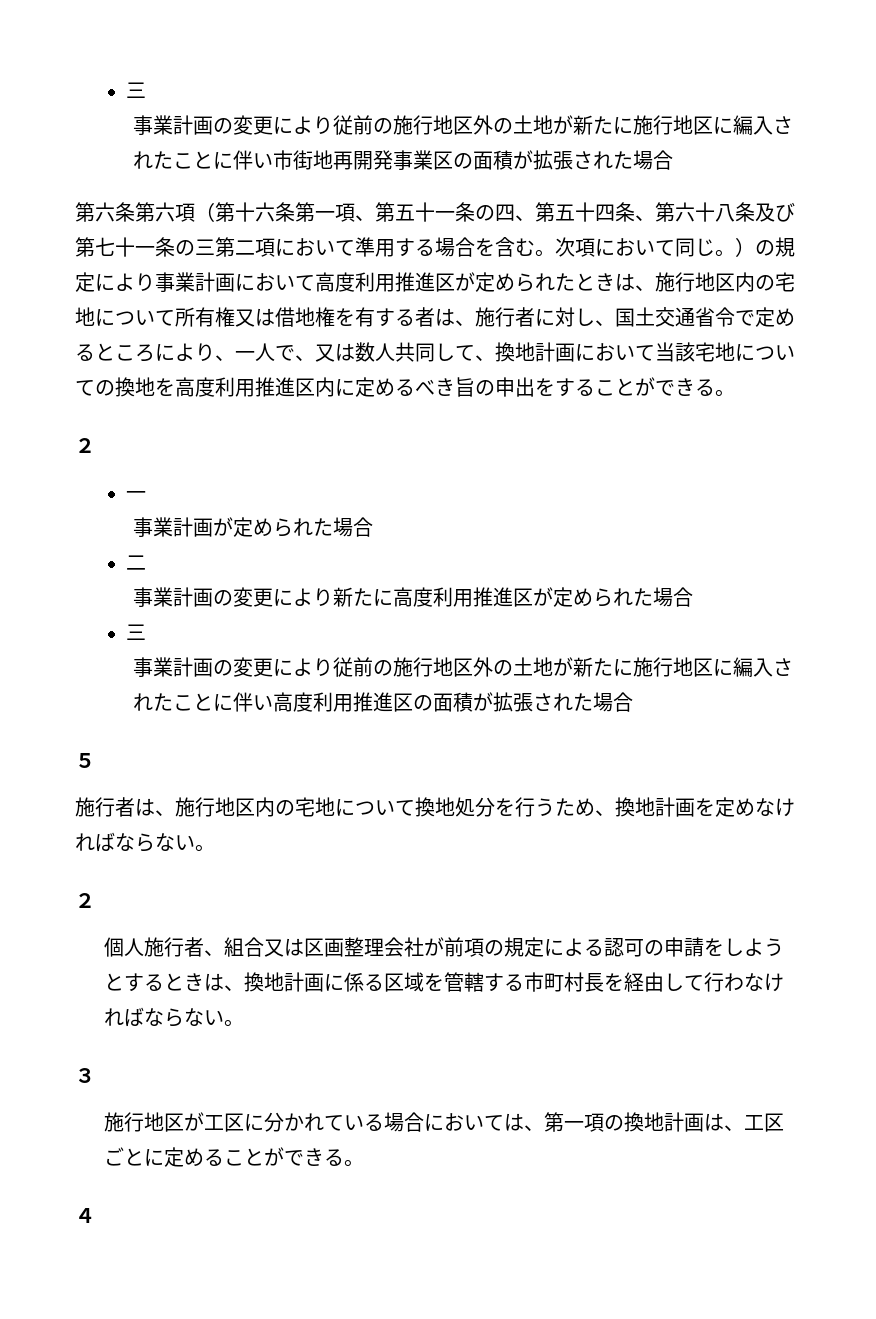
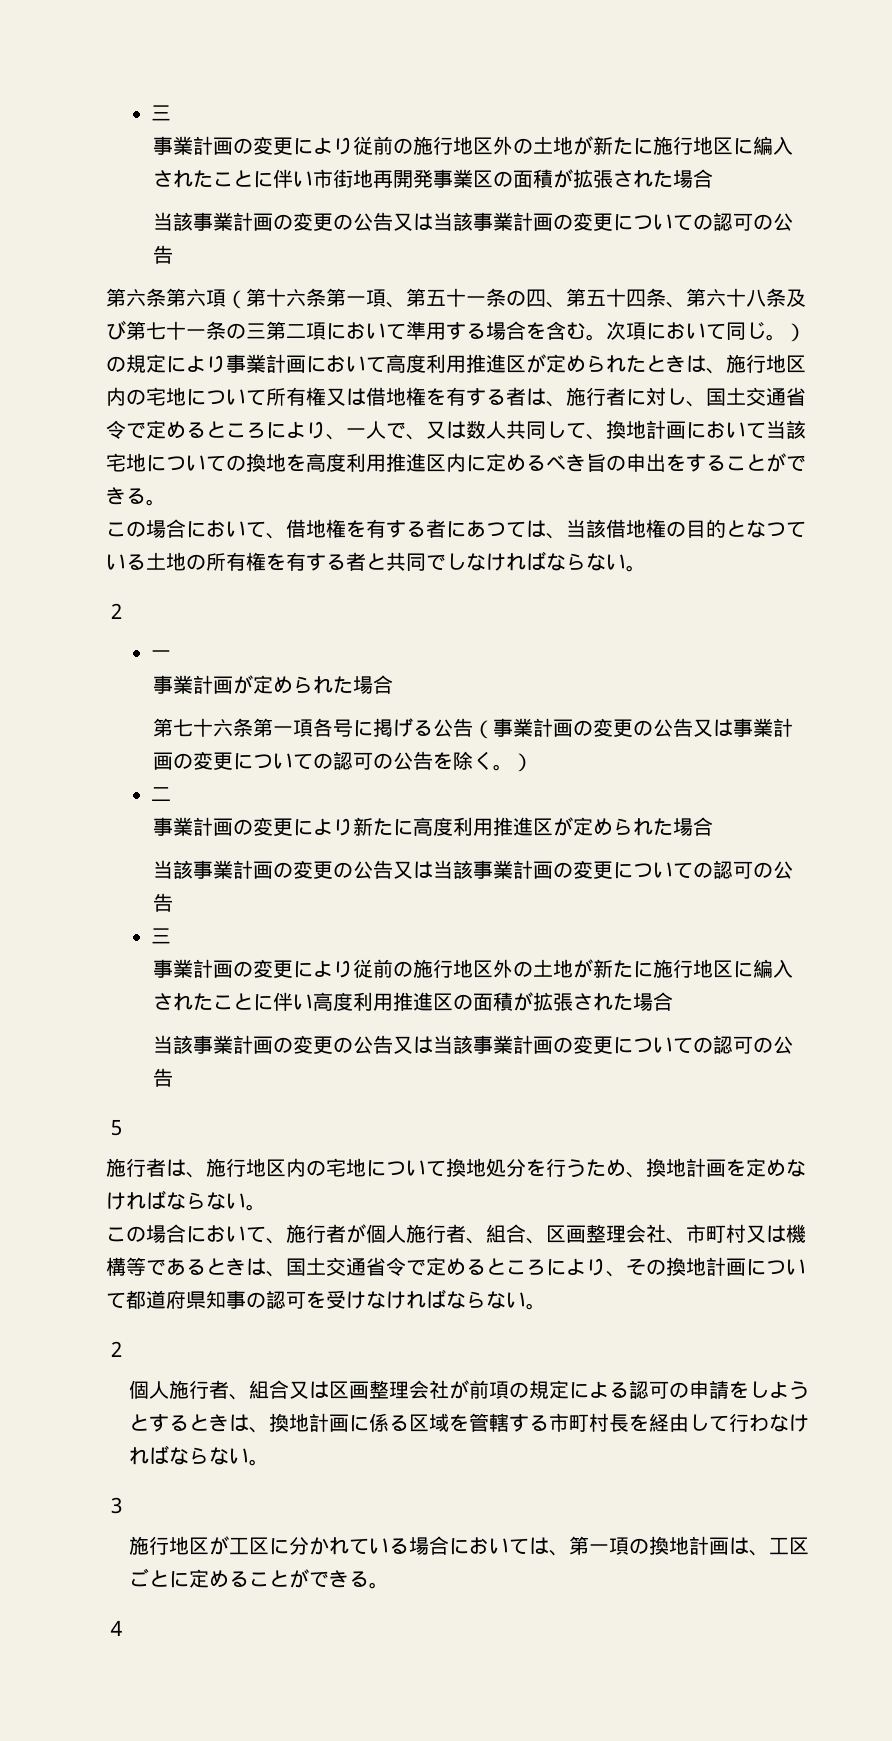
  事業計画の変更により従前の施行地区外の土地が新たに施行地区に編入されたことに伴い市街地再開発事業区の面積が拡張された場合
+ 当該事業計画の変更の公告又は当該事業計画の変更についての認可の公告
+ この場合において、借地権を有する者にあつては、当該借地権の目的となつている土地の所有権を有する者と共同でしなければならない。
+ 第七十六条第一項各号に掲げる公告（事業計画の変更の公告又は事業計画の変更についての認可の公告を除く。）
  事業計画の変更により新たに高度利用推進区が定められた場合
+ 当該事業計画の変更の公告又は当該事業計画の変更についての認可の公告
  事業計画の変更により従前の施行地区外の土地が新たに施行地区に編入されたことに伴い高度利用推進区の面積が拡張された場合
+ 当該事業計画の変更の公告又は当該事業計画の変更についての認可の公告
+ この場合において、施行者が個人施行者、組合、区画整理会社、市町村又は機構等であるときは、国土交通省令で定めるところにより、その換地計画について都道府県知事の認可を受けなければならない。

